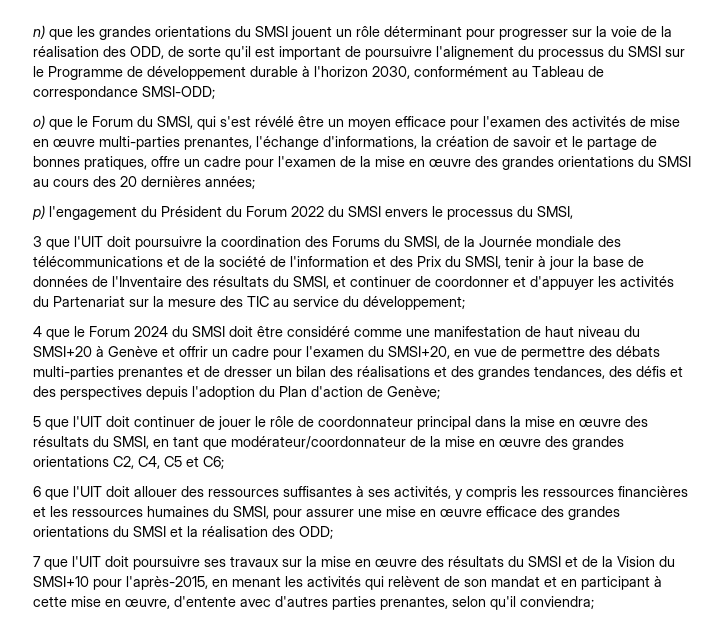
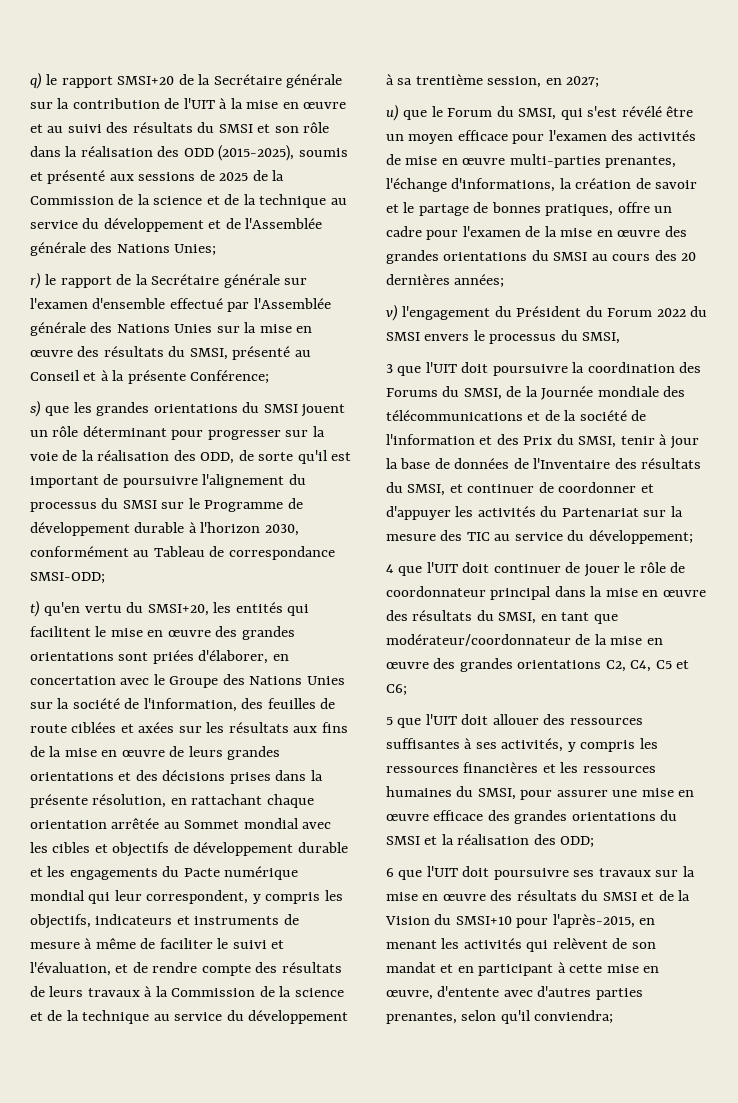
- n) que les grandes orientations du SMSI jouent un rôle déterminant pour progresser sur la voie de la réalisation des ODD, de sorte qu'il est important de poursuivre l'alignement du processus du SMSI sur le Programme de développement durable à l'horizon 2030, conformément au Tableau de correspondance SMSI-ODD;
+ q) le rapport SMSI+20 de la Secrétaire générale sur la contribution de l'UIT à la mise en œuvre et au suivi des résultats du SMSI et son rôle dans la réalisation des ODD (2015-2025), soumis et présenté aux sessions de 2025 de la Commission de la science et de la technique au service du développement et de l'Assemblée générale des Nations Unies;
+ r) le rapport de la Secrétaire générale sur l'examen d'ensemble effectué par l'Assemblée générale des Nations Unies sur la mise en œuvre des résultats du SMSI, présenté au Conseil et à la présente Conférence;
+ s) que les grandes orientations du SMSI jouent un rôle déterminant pour progresser sur la voie de la réalisation des ODD, de sorte qu'il est important de poursuivre l'alignement du processus du SMSI sur le Programme de développement durable à l'horizon 2030, conformément au Tableau de correspondance SMSI-ODD;
- o) que le Forum du SMSI, qui s'est révélé être un moyen efficace pour l'examen des activités de mise en œuvre multi-parties prenantes, l'échange d'informations, la création de savoir et le partage de bonnes pratiques, offre un cadre pour l'examen de la mise en œuvre des grandes orientations du SMSI au cours des 20 dernières années;
+ t) qu'en vertu du SMSI+20, les entités qui facilitent le mise en œuvre des grandes orientations sont priées d'élaborer, en concertation avec le Groupe des Nations Unies sur la société de l'information, des feuilles de route ciblées et axées sur les résultats aux fins de la mise en œuvre de leurs grandes orientations et des décisions prises dans la présente résolution, en rattachant chaque orientation arrêtée au Sommet mondial avec les cibles et objectifs de développement durable et les engagements du Pacte numérique mondial qui leur correspondent, y compris les objectifs, indicateurs et instruments de mesure à même de faciliter le suivi et l'évaluation, et de rendre compte des résultats de leurs travaux à la Commission de la science et de la technique au service du développement à sa trentième session, en 2027;
+ u) que le Forum du SMSI, qui s'est révélé être un moyen efficace pour l'examen des activités de mise en œuvre multi-parties prenantes, l'échange d'informations, la création de savoir et le partage de bonnes pratiques, offre un cadre pour l'examen de la mise en œuvre des grandes orientations du SMSI au cours des 20 dernières années;
- p) l'engagement du Président du Forum 2022 du SMSI envers le processus du SMSI,
+ v) l'engagement du Président du Forum 2022 du SMSI envers le processus du SMSI,
- 4 que le Forum 2024 du SMSI doit être considéré comme une manifestation de haut niveau du SMSI+20 à Genève et offrir un cadre pour l'examen du SMSI+20, en vue de permettre des débats multi-parties prenantes et de dresser un bilan des réalisations et des grandes tendances, des défis et des perspectives depuis l'adoption du Plan d'action de Genève;
- 5 que l'UIT doit continuer de jouer le rôle de coordonnateur principal dans la mise en œuvre des résultats du SMSI, en tant que modérateur/coordonnateur de la mise en œuvre des grandes orientations C2, C4, C5 et C6;
+ 4 que l'UIT doit continuer de jouer le rôle de coordonnateur principal dans la mise en œuvre des résultats du SMSI, en tant que modérateur/coordonnateur de la mise en œuvre des grandes orientations C2, C4, C5 et C6;
- 6 que l'UIT doit allouer des ressources suffisantes à ses activités, y compris les ressources financières et les ressources humaines du SMSI, pour assurer une mise en œuvre efficace des grandes orientations du SMSI et la réalisation des ODD;
+ 5 que l'UIT doit allouer des ressources suffisantes à ses activités, y compris les ressources financières et les ressources humaines du SMSI, pour assurer une mise en œuvre efficace des grandes orientations du SMSI et la réalisation des ODD;
- 7 que l'UIT doit poursuivre ses travaux sur la mise en œuvre des résultats du SMSI et de la Vision du SMSI+10 pour l'après-2015, en menant les activités qui relèvent de son mandat et en participant à cette mise en œuvre, d'entente avec d'autres parties prenantes, selon qu'il conviendra;
+ 6 que l'UIT doit poursuivre ses travaux sur la mise en œuvre des résultats du SMSI et de la Vision du SMSI+10 pour l'après-2015, en menant les activités qui relèvent de son mandat et en participant à cette mise en œuvre, d'entente avec d'autres parties prenantes, selon qu'il conviendra;

